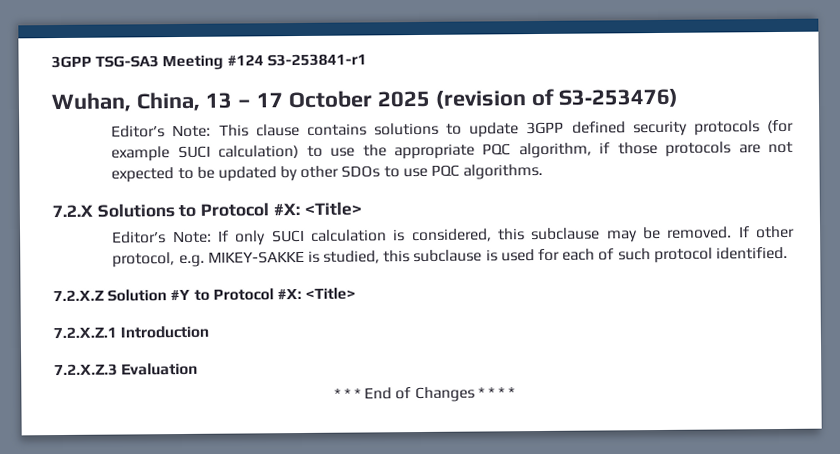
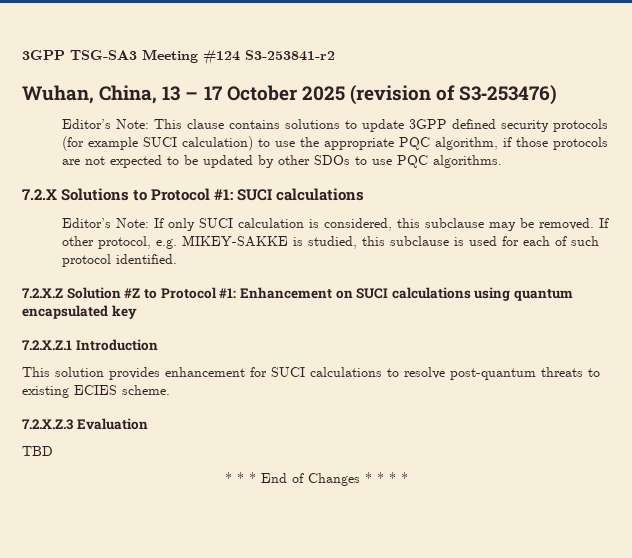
- 3GPP TSG-SA3 Meeting #124 S3-253841-r1
+ 3GPP TSG-SA3 Meeting #124 S3-253841-r2
- 7.2.X Solutions to Protocol #X: <Title>
+ 7.2.X Solutions to Protocol #1: SUCI calculations
- 7.2.X.Z Solution #Y to Protocol #X: <Title>
+ 7.2.X.Z Solution #Z to Protocol #1: Enhancement on SUCI calculations using quantum encapsulated key
  7.2.X.Z.1 Introduction
+ This solution provides enhancement for SUCI calculations to resolve post-quantum threats to existing ECIES scheme.
+ TBD

